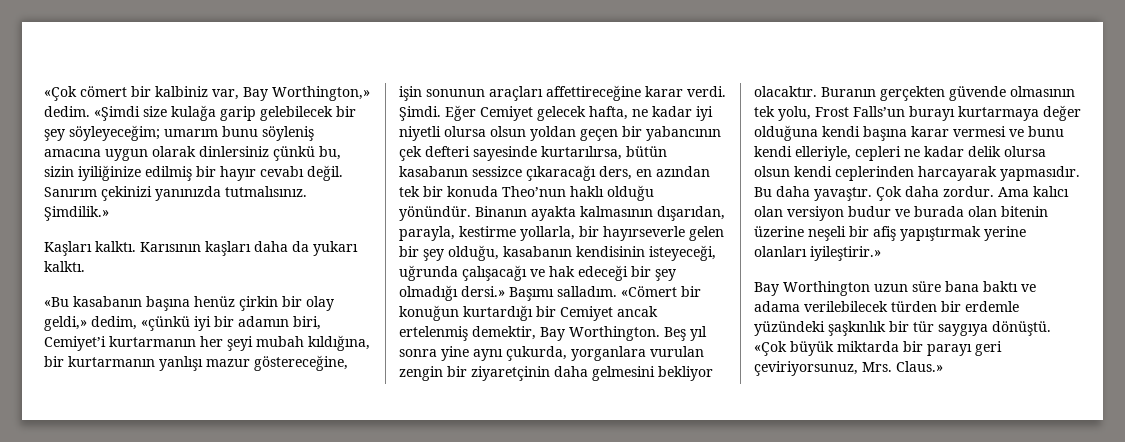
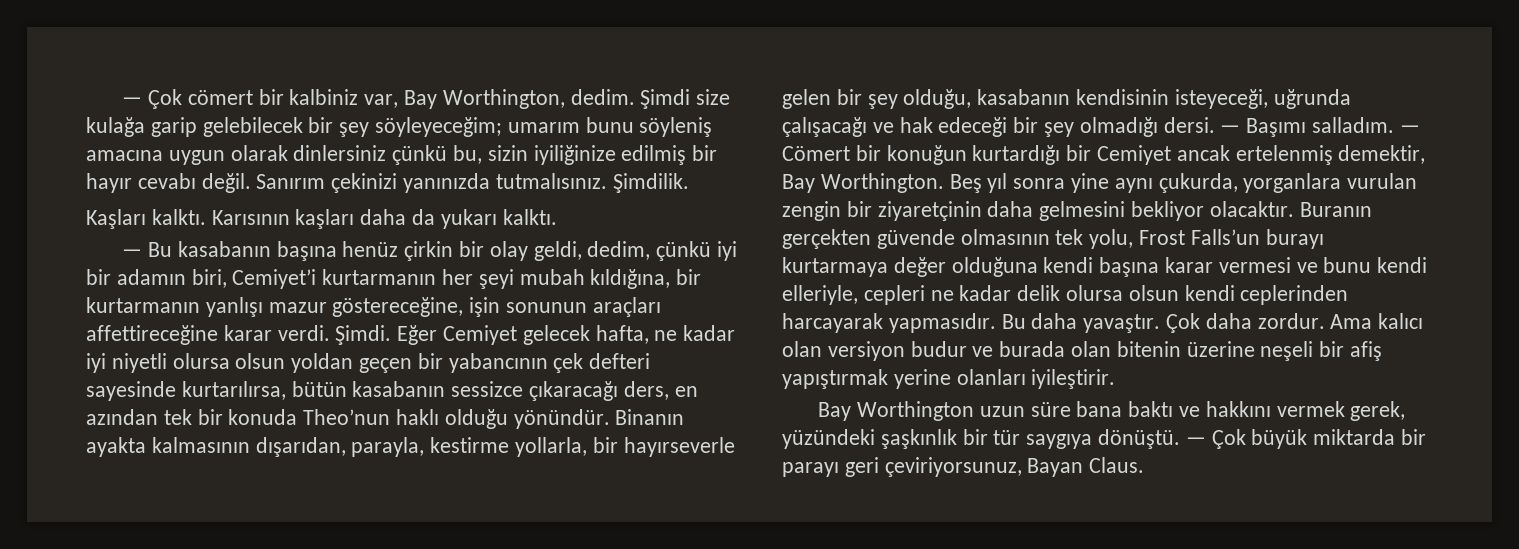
- «Çok cömert bir kalbiniz var, Bay Worthington,» dedim. «Şimdi size kulağa garip gelebilecek bir şey söyleyeceğim; umarım bunu söyleniş amacına uygun olarak dinlersiniz çünkü bu, sizin iyiliğinize edilmiş bir hayır cevabı değil.
+ — Çok cömert bir kalbiniz var, Bay Worthington, dedim. Şimdi size kulağa garip gelebilecek bir şey söyleyeceğim; umarım bunu söyleniş amacına uygun olarak dinlersiniz çünkü bu, sizin iyiliğinize edilmiş bir hayır cevabı değil.
- Şimdilik.»
+ Şimdilik.
- «Bu kasabanın başına henüz çirkin bir olay geldi,» dedim, «çünkü iyi bir adamın biri, Cemiyet’i kurtarmanın her şeyi mubah kıldığına, bir kurtarmanın yanlışı mazur göstereceğine, işin sonunun araçları affettireceğine karar verdi.
+ — Bu kasabanın başına henüz çirkin bir olay geldi, dedim, çünkü iyi bir adamın biri, Cemiyet’i kurtarmanın her şeyi mubah kıldığına, bir kurtarmanın yanlışı mazur göstereceğine, işin sonunun araçları affettireceğine karar verdi.
- Binanın ayakta kalmasının dışarıdan, parayla, kestirme yollarla, bir hayırseverle gelen bir şey olduğu, kasabanın kendisinin isteyeceği, uğrunda çalışacağı ve hak edeceği bir şey olmadığı dersi.» Başımı salladım. «Cömert bir konuğun kurtardığı bir Cemiyet ancak ertelenmiş demektir, Bay Worthington.
+ Binanın ayakta kalmasının dışarıdan, parayla, kestirme yollarla, bir hayırseverle gelen bir şey olduğu, kasabanın kendisinin isteyeceği, uğrunda çalışacağı ve hak edeceği bir şey olmadığı dersi. — Başımı salladım. — Cömert bir konuğun kurtardığı bir Cemiyet ancak ertelenmiş demektir, Bay Worthington.
- Ama kalıcı olan versiyon budur ve burada olan bitenin üzerine neşeli bir afiş yapıştırmak yerine olanları iyileştirir.»
+ Ama kalıcı olan versiyon budur ve burada olan bitenin üzerine neşeli bir afiş yapıştırmak yerine olanları iyileştirir.
- Bay Worthington uzun süre bana baktı ve adama verilebilecek türden bir erdemle yüzündeki şaşkınlık bir tür saygıya dönüştü.
+ Bay Worthington uzun süre bana baktı ve hakkını vermek gerek, yüzündeki şaşkınlık bir tür saygıya dönüştü.
- «Çok büyük miktarda bir parayı geri çeviriyorsunuz, Mrs. Claus.»
+ — Çok büyük miktarda bir parayı geri çeviriyorsunuz, Bayan Claus.

